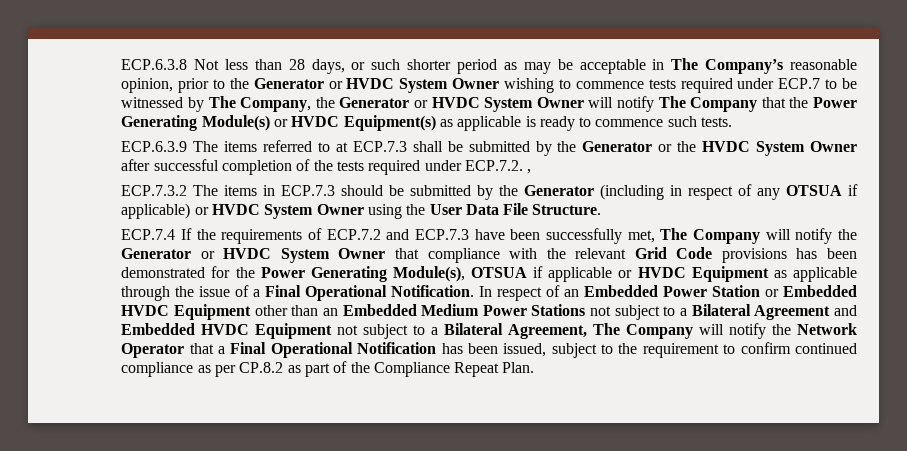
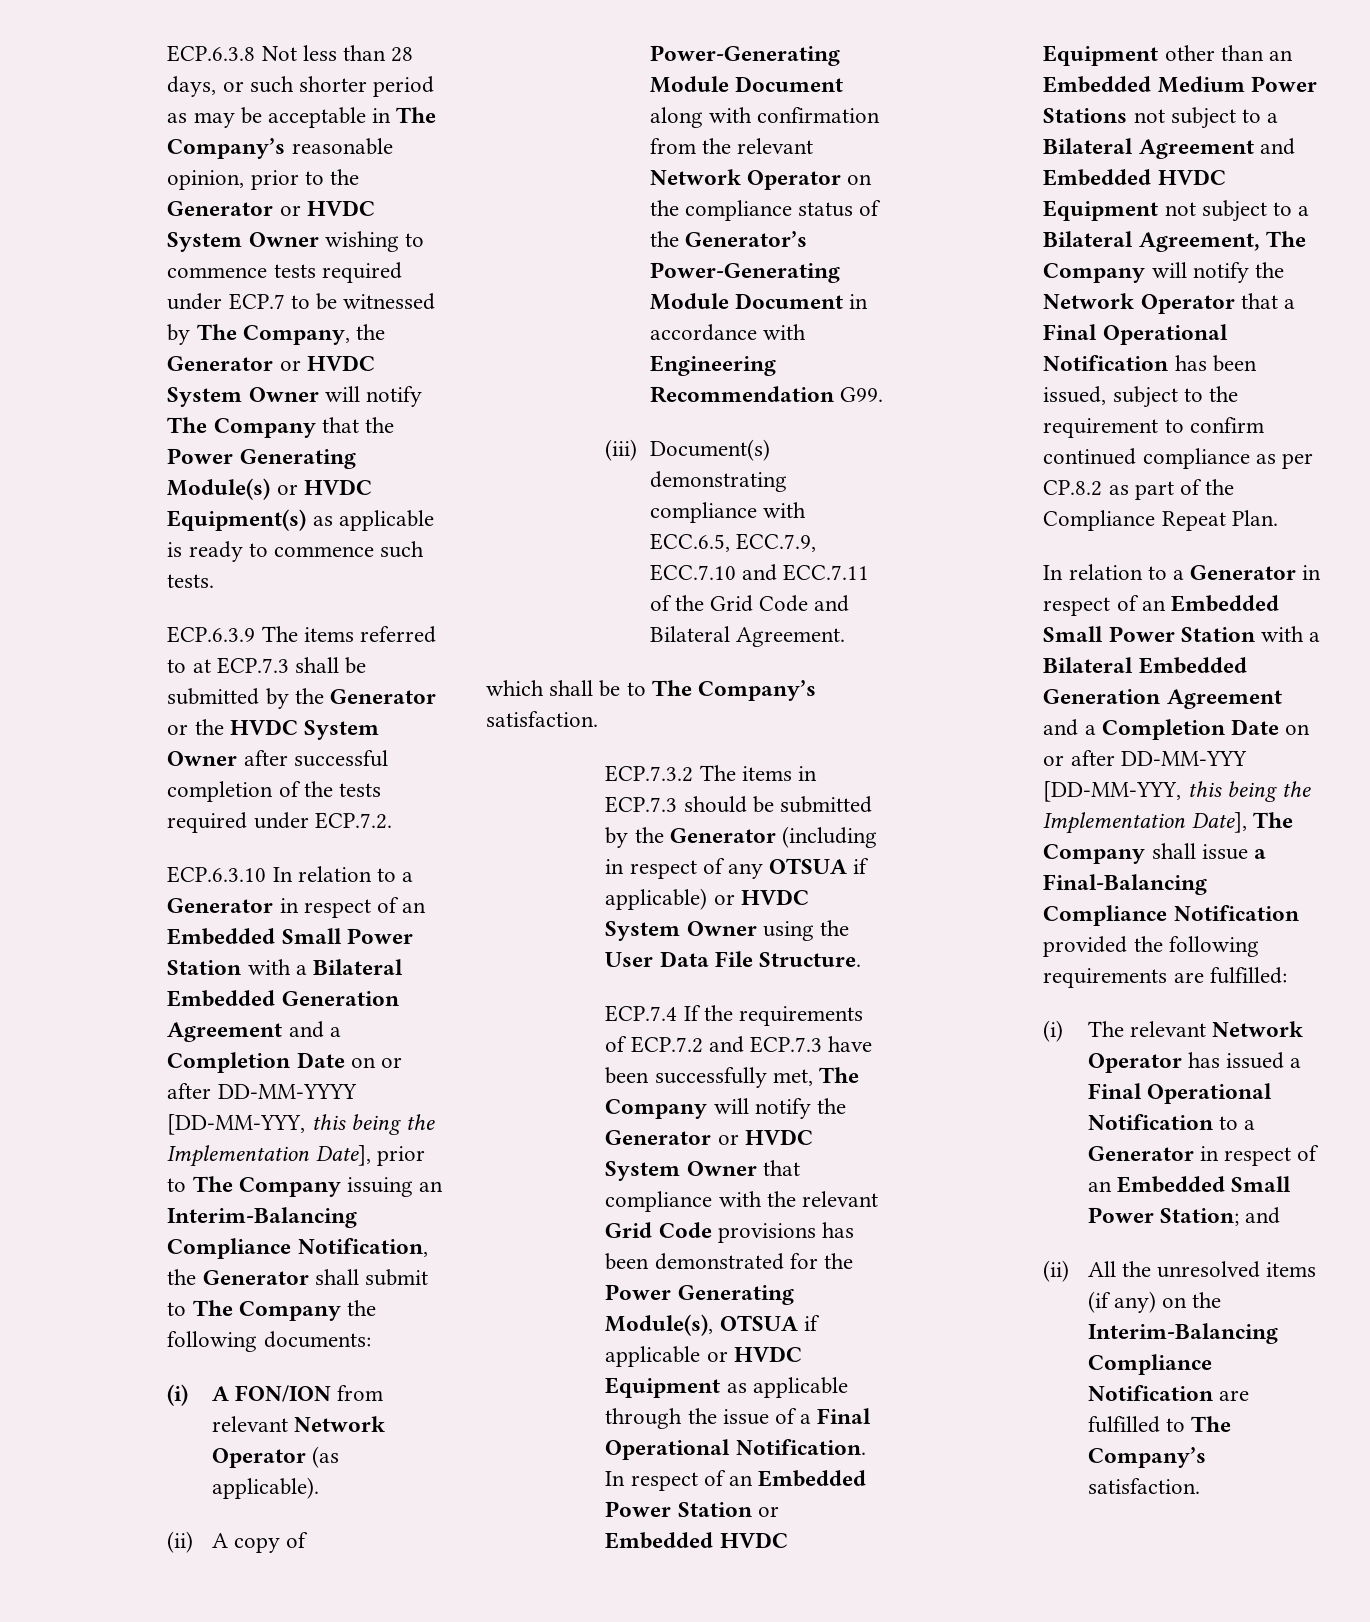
- ECP.6.3.9 The items referred to at ECP.7.3 shall be submitted by the Generator or the HVDC System Owner after successful completion of the tests required under ECP.7.2. ,
+ ECP.6.3.9 The items referred to at ECP.7.3 shall be submitted by the Generator or the HVDC System Owner after successful completion of the tests required under ECP.7.2.
+ ECP.6.3.10 In relation to a Generator in respect of an Embedded Small Power Station with a Bilateral Embedded Generation Agreement and a Completion Date on or after DD-MM-YYYY [DD-MM-YYY, this being the Implementation Date], prior to The Company issuing an Interim-Balancing Compliance Notification, the Generator shall submit to The Company the following documents:
+ (i) A FON/ION from relevant Network Operator (as applicable).
+ (ii) A copy of Power-Generating Module Document along with confirmation from the relevant Network Operator on the compliance status of the Generator’s Power-Generating Module Document in accordance with Engineering Recommendation G99.
+ (iii) Document(s) demonstrating compliance with ECC.6.5, ECC.7.9, ECC.7.10 and ECC.7.11 of the Grid Code and Bilateral Agreement.
+ which shall be to The Company’s satisfaction.
+ In relation to a Generator in respect of an Embedded Small Power Station with a Bilateral Embedded Generation Agreement and a Completion Date on or after DD-MM-YYY [DD-MM-YYY, this being the Implementation Date], The Company shall issue a Final-Balancing Compliance Notification provided the following requirements are fulfilled:
+ (i) The relevant Network Operator has issued a Final Operational Notification to a Generator in respect of an Embedded Small Power Station; and
+ (ii) All the unresolved items (if any) on the Interim-Balancing Compliance Notification are fulfilled to The Company’s satisfaction.

